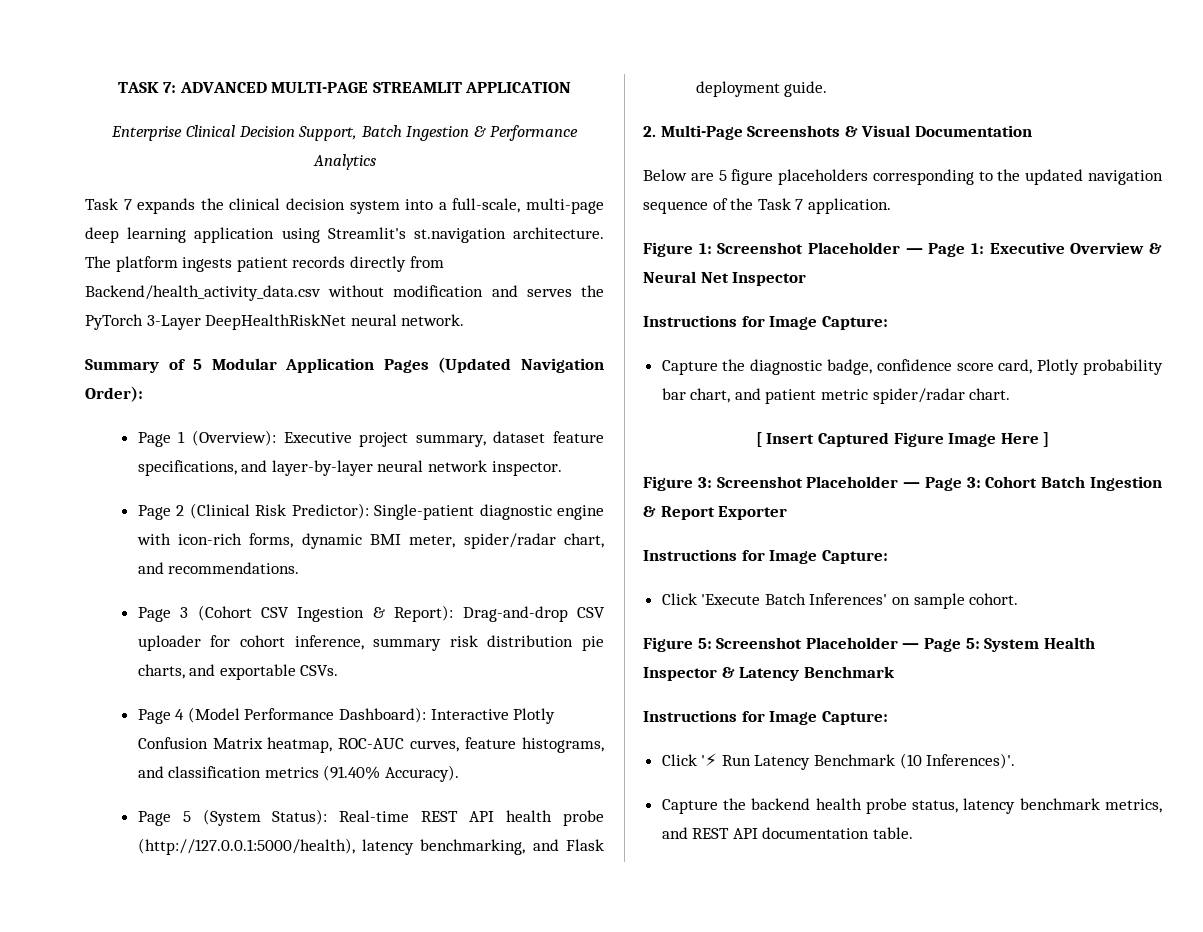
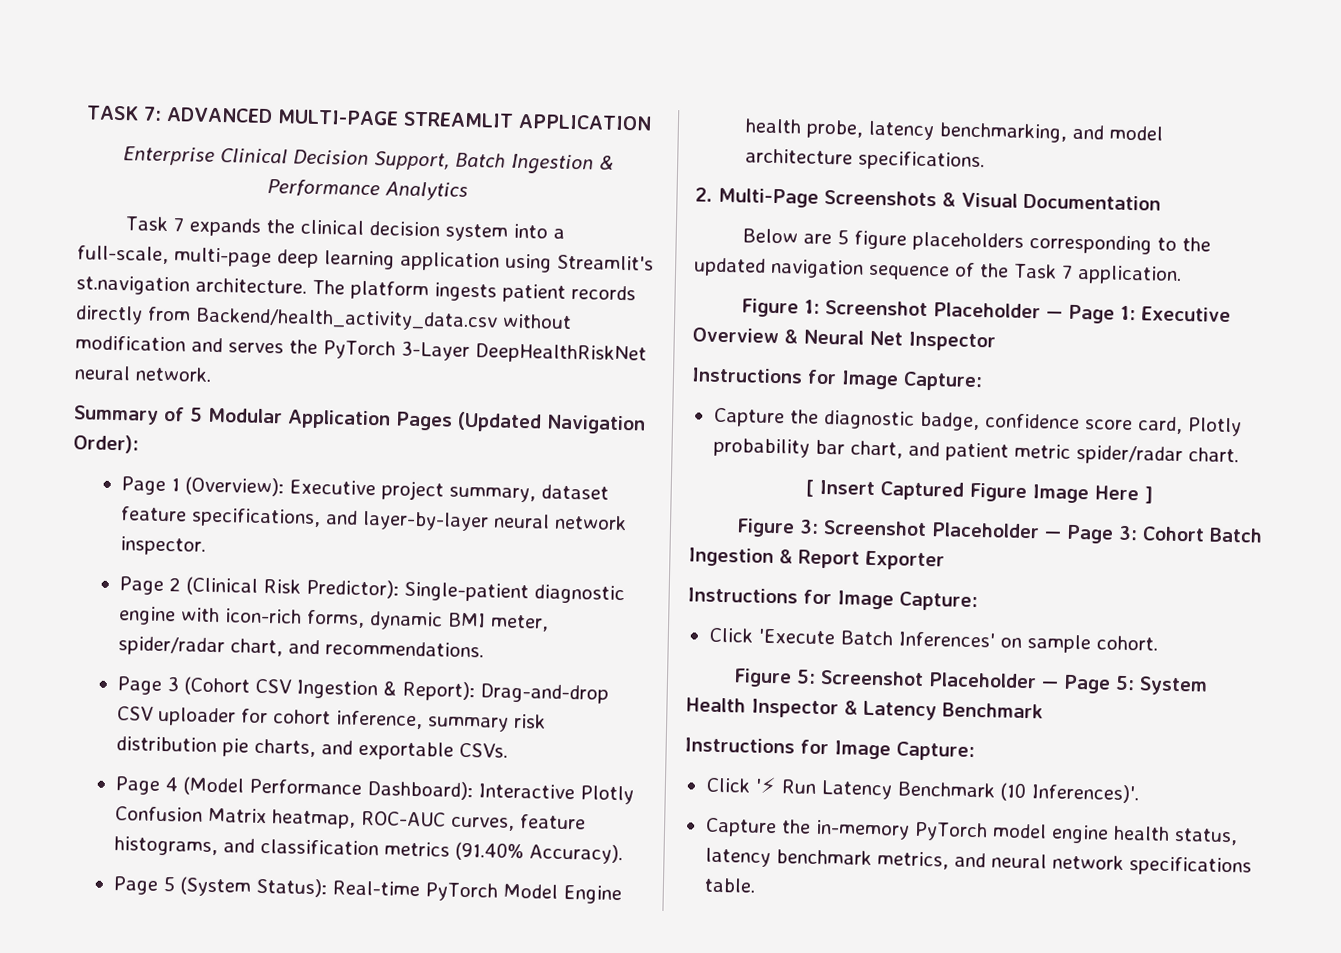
- Page 5 (System Status): Real-time REST API health probe (http://127.0.0.1:5000/health), latency benchmarking, and Flask deployment guide.
+ Page 5 (System Status): Real-time PyTorch Model Engine health probe, latency benchmarking, and model architecture specifications.
- Capture the backend health probe status, latency benchmark metrics, and REST API documentation table.
+ Capture the in-memory PyTorch model engine health status, latency benchmark metrics, and neural network specifications table.

